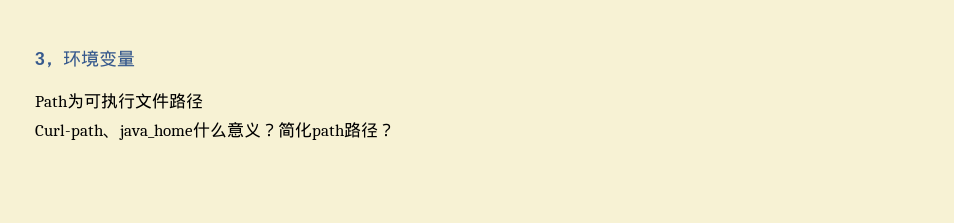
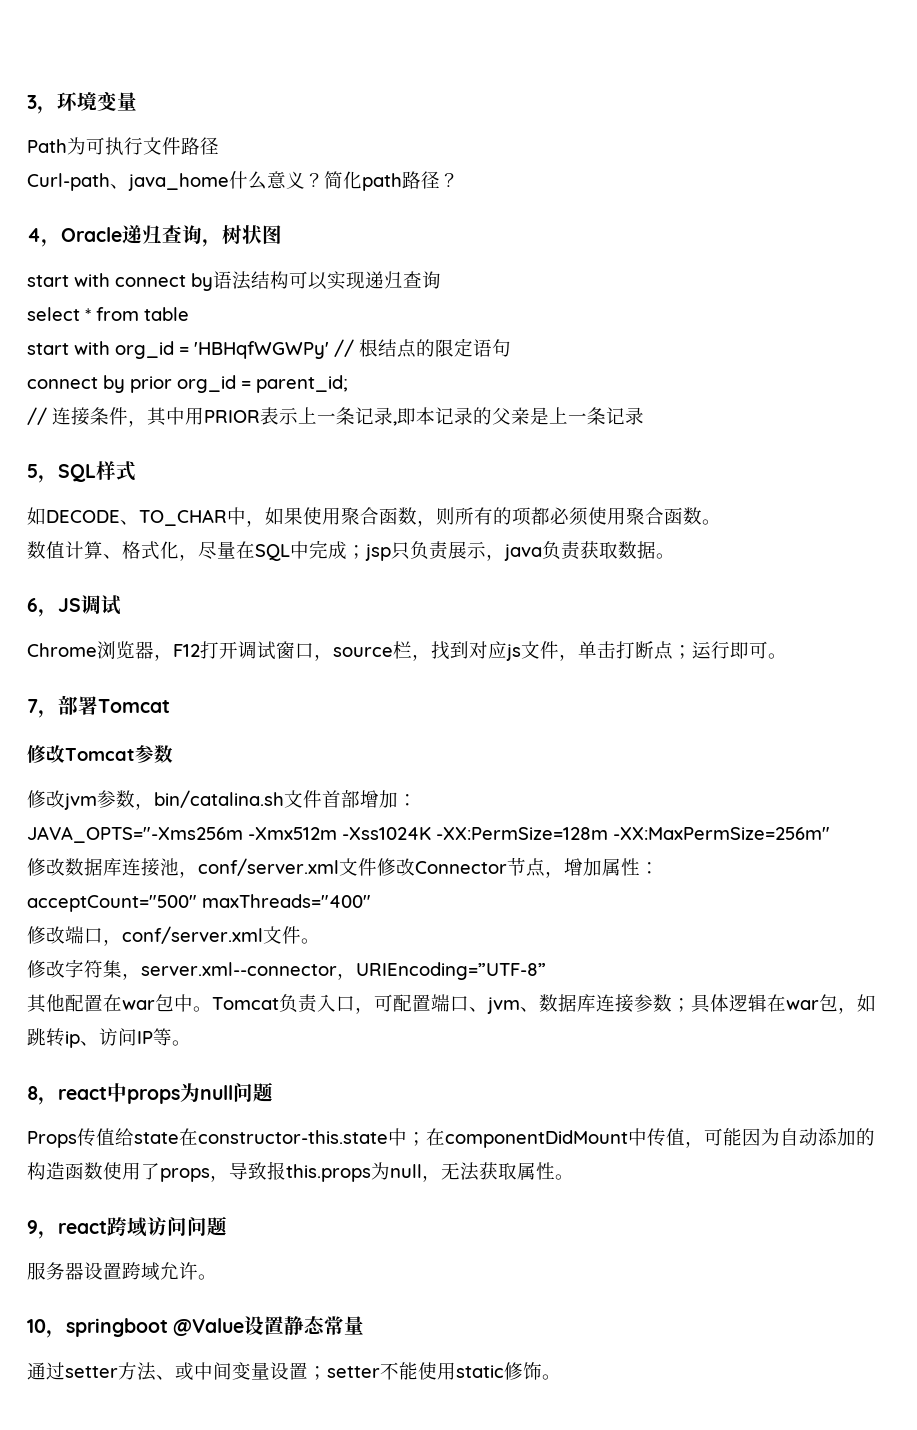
+ 4，Oracle递归查询，树状图
+ start with connect by语法结构可以实现递归查询
+ select * from table
+ start with org_id = 'HBHqfWGWPy' // 根结点的限定语句
+ connect by prior org_id = parent_id;
+ // 连接条件，其中用PRIOR表示上一条记录,即本记录的父亲是上一条记录
+ 5，SQL样式
+ 如DECODE、TO_CHAR中，如果使用聚合函数，则所有的项都必须使用聚合函数。
+ 数值计算、格式化，尽量在SQL中完成；jsp只负责展示，java负责获取数据。
+ 6，JS调试
+ Chrome浏览器，F12打开调试窗口，source栏，找到对应js文件，单击打断点；运行即可。
+ 7，部署Tomcat
+ 修改Tomcat参数
+ 修改jvm参数，bin/catalina.sh文件首部增加：
+ JAVA_OPTS="-Xms256m -Xmx512m -Xss1024K -XX:PermSize=128m -XX:MaxPermSize=256m"
+ 修改数据库连接池，conf/server.xml文件修改Connector节点，增加属性：
+ acceptCount="500" maxThreads="400"
+ 修改端口，conf/server.xml文件。
+ 修改字符集，server.xml--connector，URIEncoding=”UTF-8”
+ 其他配置在war包中。Tomcat负责入口，可配置端口、jvm、数据库连接参数；具体逻辑在war包，如跳转ip、访问IP等。
+ 8，react中props为null问题
+ Props传值给state在constructor-this.state中；在componentDidMount中传值，可能因为自动添加的构造函数使用了props，导致报this.props为null，无法获取属性。
+ 9，react跨域访问问题
+ 服务器设置跨域允许。
+ 10，springboot @Value设置静态常量
+ 通过setter方法、或中间变量设置；setter不能使用static修饰。

